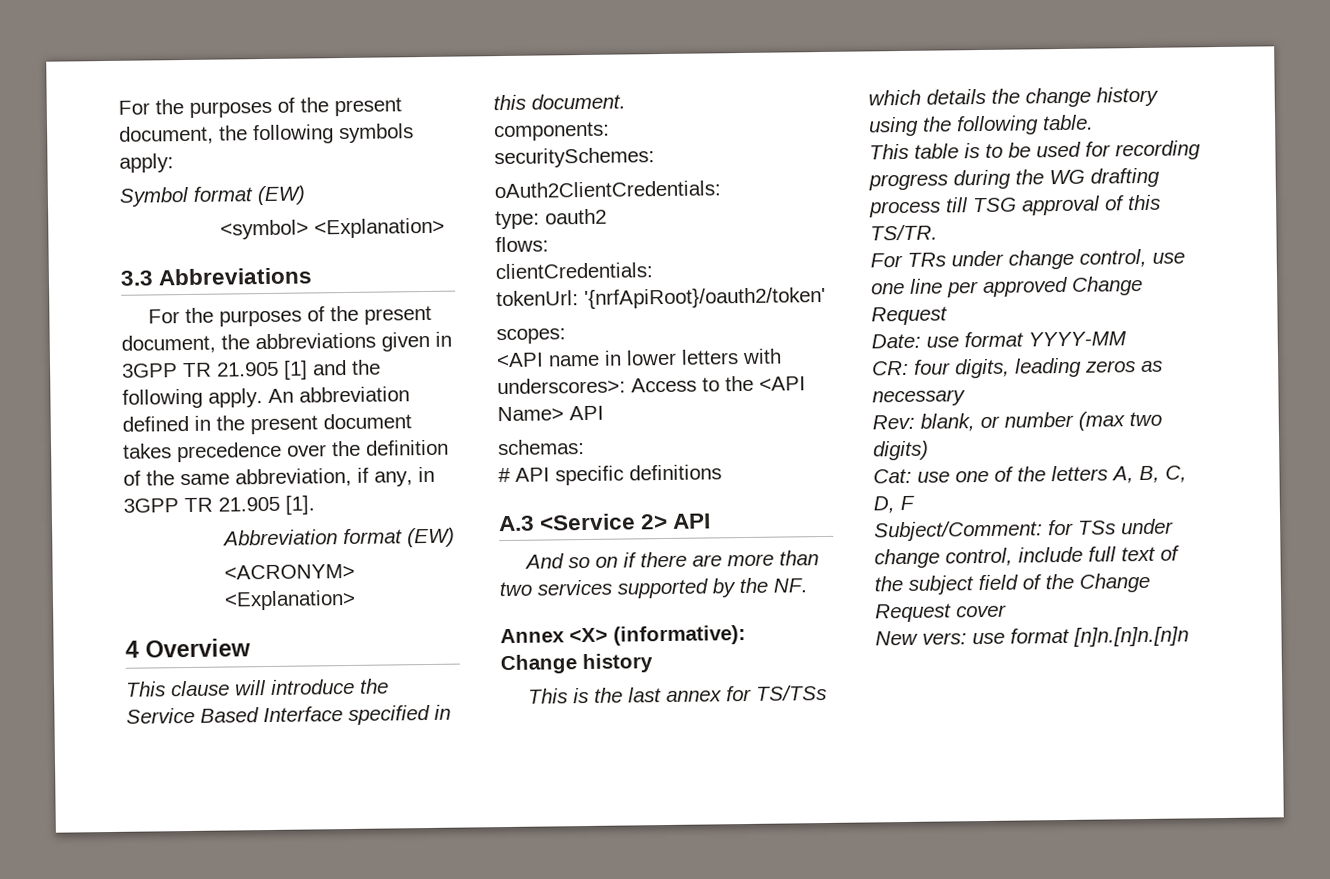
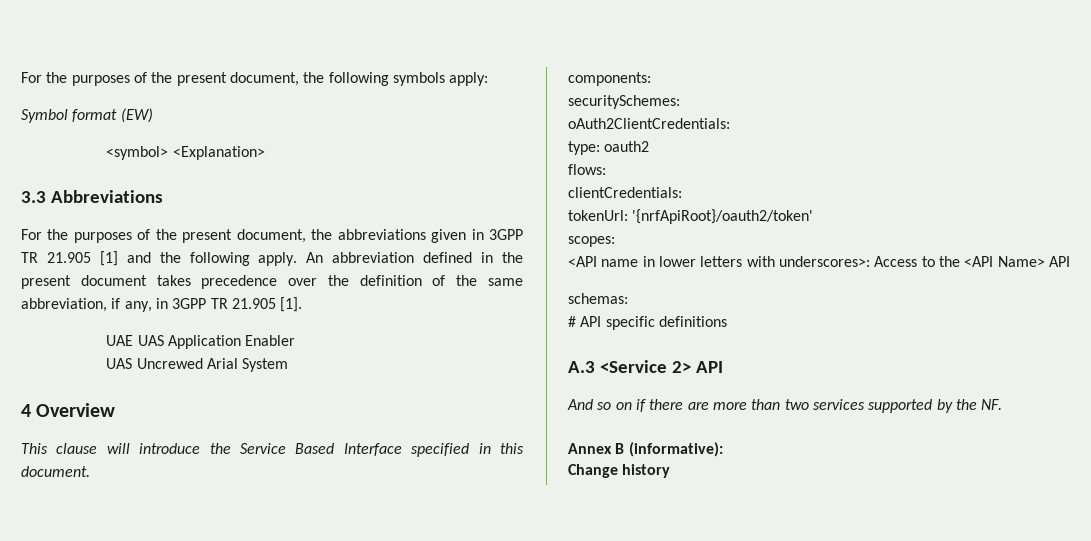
- Abbreviation format (EW)
- <ACRONYM> <Explanation>
+ UAE UAS Application Enabler
+ UAS Uncrewed Arial System
- Annex <X> (informative):
+ Annex B (informative):
- This is the last annex for TS/TSs which details the change history using the following table.
- This table is to be used for recording progress during the WG drafting process till TSG approval of this TS/TR.
- For TRs under change control, use one line per approved Change Request
- Date: use format YYYY-MM
- CR: four digits, leading zeros as necessary
- Rev: blank, or number (max two digits)
- Cat: use one of the letters A, B, C, D, F
- Subject/Comment: for TSs under change control, include full text of the subject field of the Change Request cover
- New vers: use format [n]n.[n]n.[n]n

